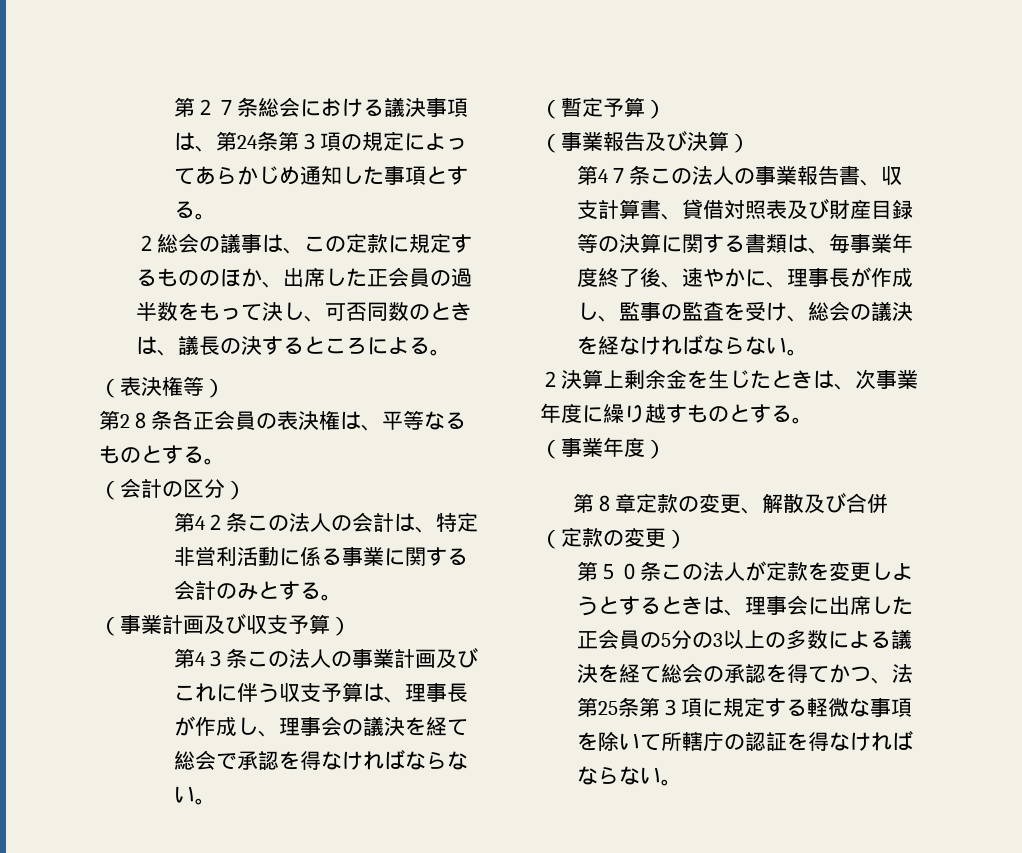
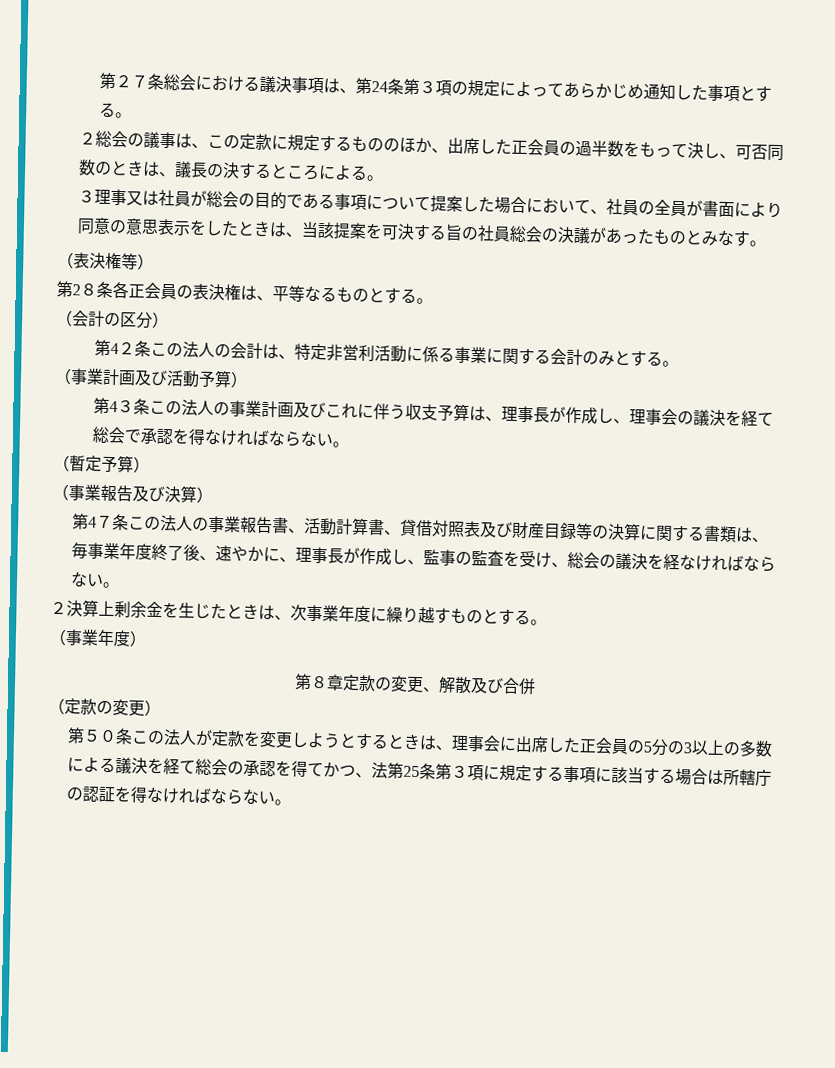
+ ３理事又は社員が総会の目的である事項について提案した場合において、社員の全員が書面により同意の意思表示をしたときは、当該提案を可決する旨の社員総会の決議があったものとみなす。
- （事業計画及び収支予算）
+ （事業計画及び活動予算）
- 第4７条この法人の事業報告書、収支計算書、貸借対照表及び財産目録等の決算に関する書類は、毎事業年度終了後、速やかに、理事長が作成し、監事の監査を受け、総会の議決を経なければならない。
+ 第4７条この法人の事業報告書、活動計算書、貸借対照表及び財産目録等の決算に関する書類は、毎事業年度終了後、速やかに、理事長が作成し、監事の監査を受け、総会の議決を経なければならない。
- 第５０条この法人が定款を変更しようとするときは、理事会に出席した正会員の5分の3以上の多数による議決を経て総会の承認を得てかつ、法第25条第３項に規定する軽微な事項を除いて所轄庁の認証を得なければならない。
+ 第５０条この法人が定款を変更しようとするときは、理事会に出席した正会員の5分の3以上の多数による議決を経て総会の承認を得てかつ、法第25条第３項に規定する事項に該当する場合は所轄庁の認証を得なければならない。

